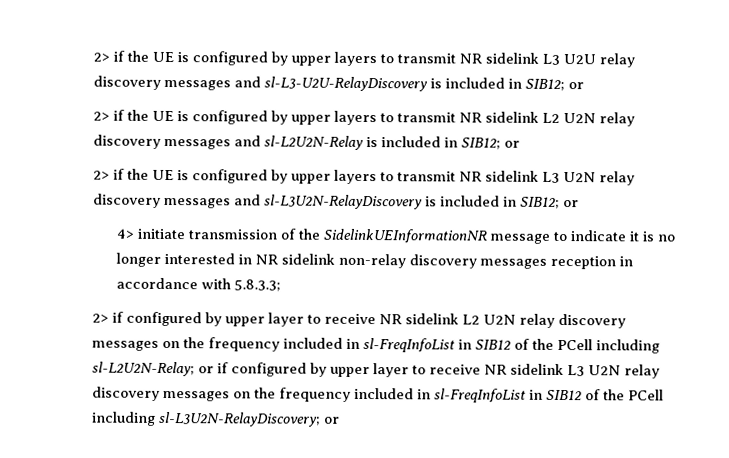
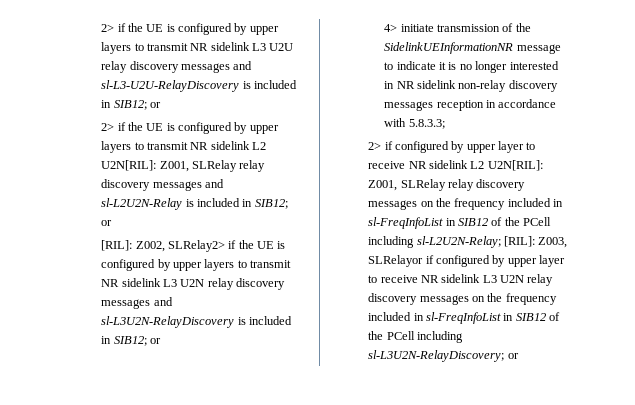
- 2> if the UE is configured by upper layers to transmit NR sidelink L2 U2N relay discovery messages and sl-L2U2N-Relay is included in SIB12; or
+ 2> if the UE is configured by upper layers to transmit NR sidelink L2 U2N[RIL]: Z001, SLRelay relay discovery messages and sl-L2U2N-Relay is included in SIB12; or
- 2> if the UE is configured by upper layers to transmit NR sidelink L3 U2N relay discovery messages and sl-L3U2N-RelayDiscovery is included in SIB12; or
+ [RIL]: Z002, SLRelay2> if the UE is configured by upper layers to transmit NR sidelink L3 U2N relay discovery messages and sl-L3U2N-RelayDiscovery is included in SIB12; or
- 2> if configured by upper layer to receive NR sidelink L2 U2N relay discovery messages on the frequency included in sl-FreqInfoList in SIB12 of the PCell including sl-L2U2N-Relay; or if configured by upper layer to receive NR sidelink L3 U2N relay discovery messages on the frequency included in sl-FreqInfoList in SIB12 of the PCell including sl-L3U2N-RelayDiscovery; or
+ 2> if configured by upper layer to receive NR sidelink L2 U2N[RIL]: Z001, SLRelay relay discovery messages on the frequency included in sl-FreqInfoList in SIB12 of the PCell including sl-L2U2N-Relay; [RIL]: Z003, SLRelayor if configured by upper layer to receive NR sidelink L3 U2N relay discovery messages on the frequency included in sl-FreqInfoList in SIB12 of the PCell including sl-L3U2N-RelayDiscovery; or

